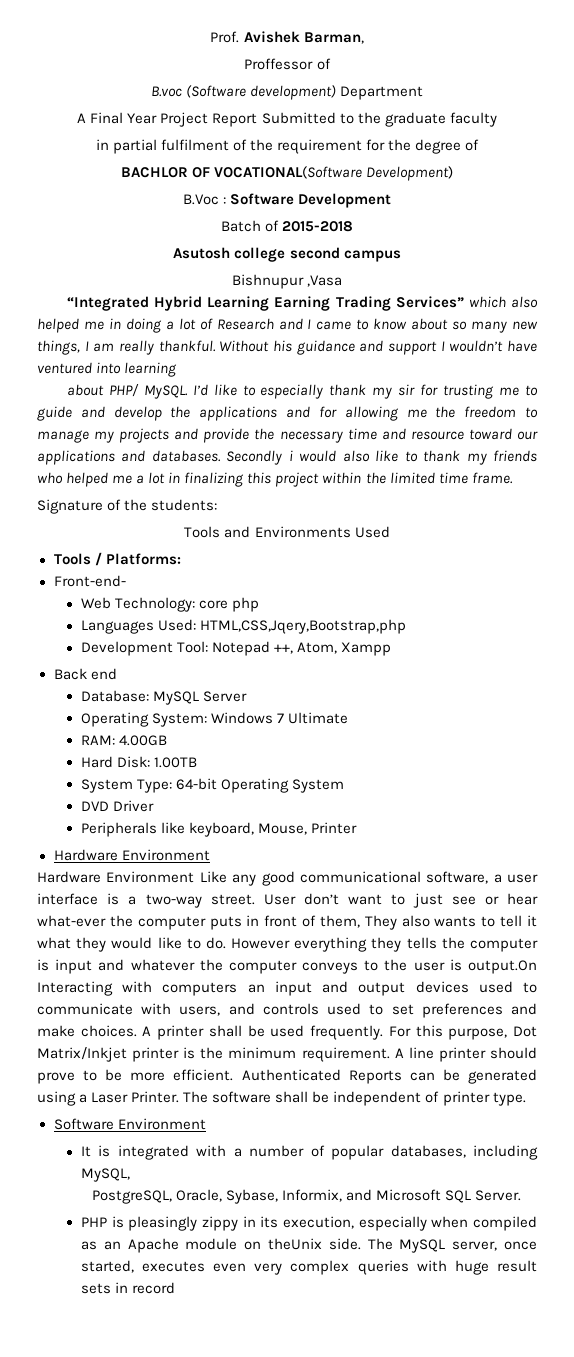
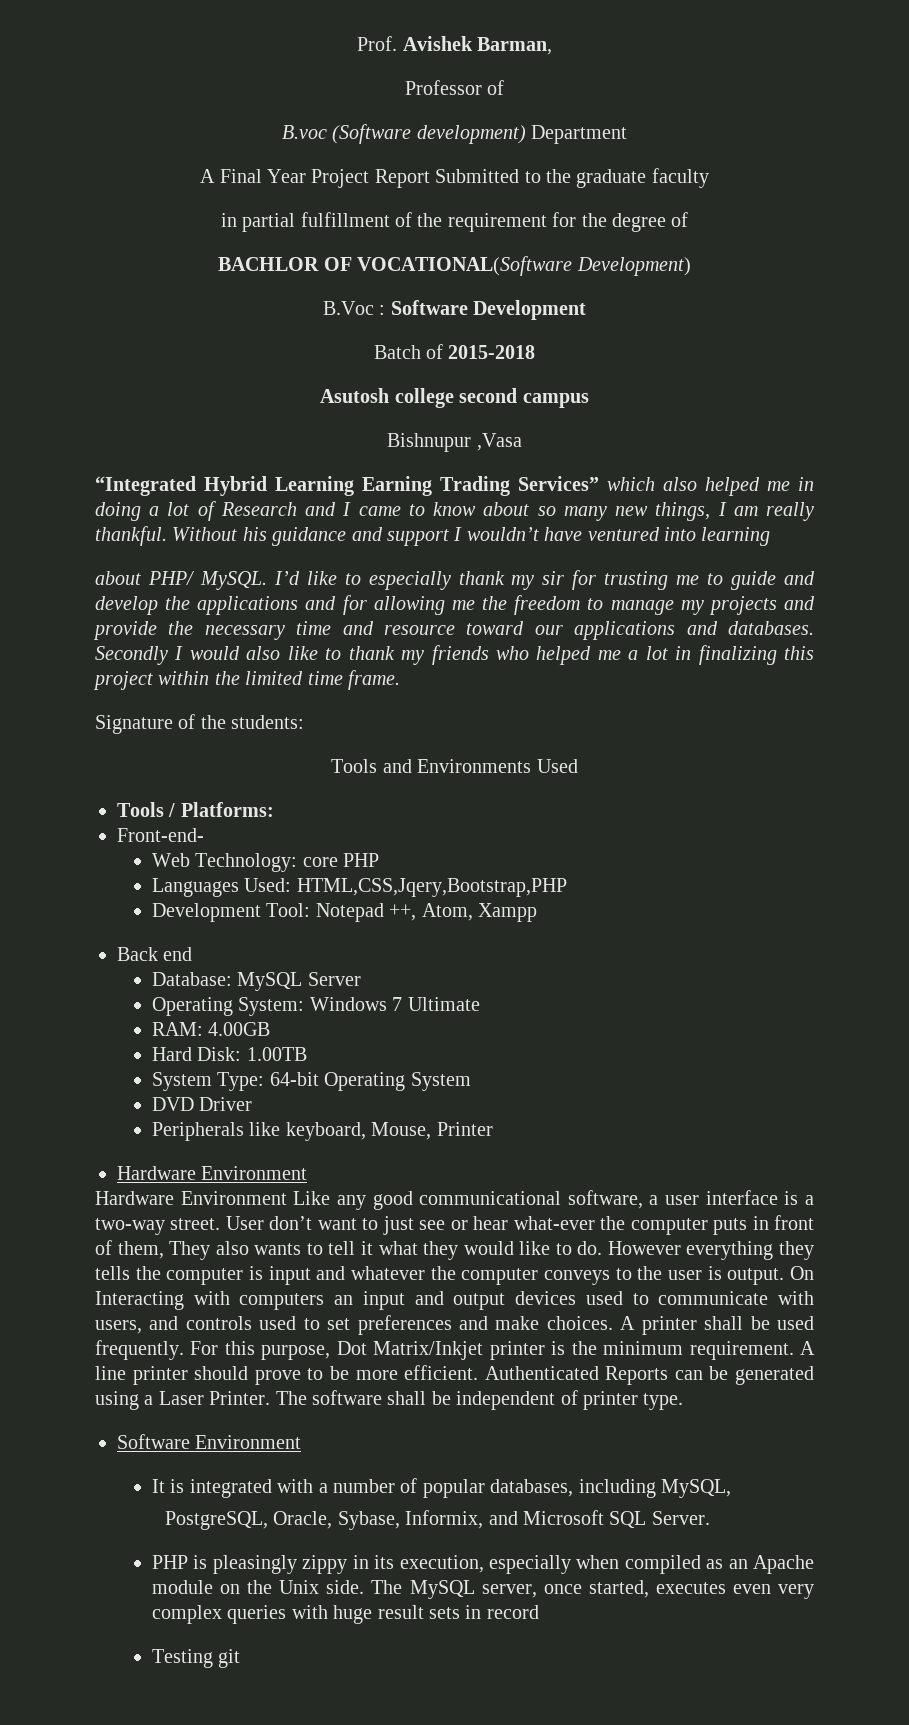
- Proffessor of
+ Professor of
- in partial fulfilment of the requirement for the degree of
+ in partial fulfillment of the requirement for the degree of
- Secondly i would also like to thank my friends who helped me a lot in finalizing this project within the limited time frame.
+ Secondly I would also like to thank my friends who helped me a lot in finalizing this project within the limited time frame.
- Web Technology: core php
+ Web Technology: core PHP
- Languages Used: HTML,CSS,Jqery,Bootstrap,php
+ Languages Used: HTML,CSS,Jqery,Bootstrap,PHP
- However everything they tells the computer is input and whatever the computer conveys to the user is output.On Interacting with computers an input and output devices used to communicate with users, and controls used to set preferences and make choices.
+ However everything they tells the computer is input and whatever the computer conveys to the user is output. On Interacting with computers an input and output devices used to communicate with users, and controls used to set preferences and make choices.
- PHP is pleasingly zippy in its execution, especially when compiled as an Apache module on theUnix side.
+ PHP is pleasingly zippy in its execution, especially when compiled as an Apache module on the Unix side.
+ Testing git

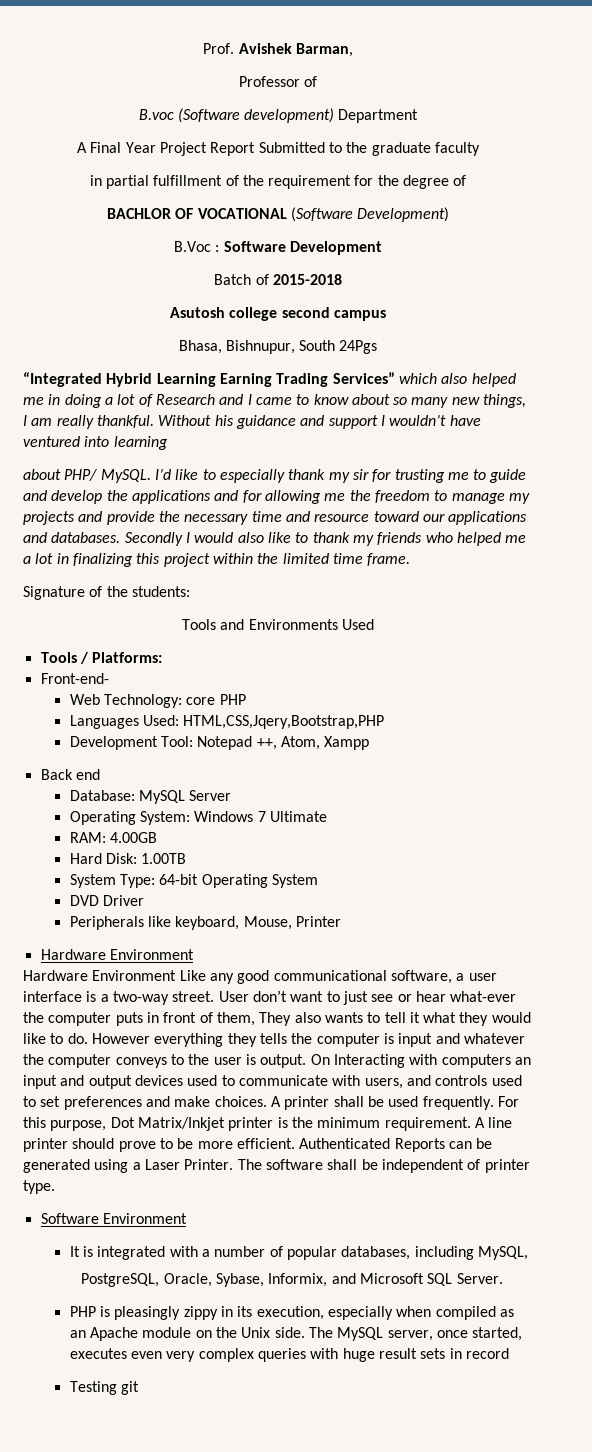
- BACHLOR OF VOCATIONAL(Software Development)
+ BACHLOR OF VOCATIONAL (Software Development)
- Bishnupur ,Vasa
+ Bhasa, Bishnupur, South 24Pgs

